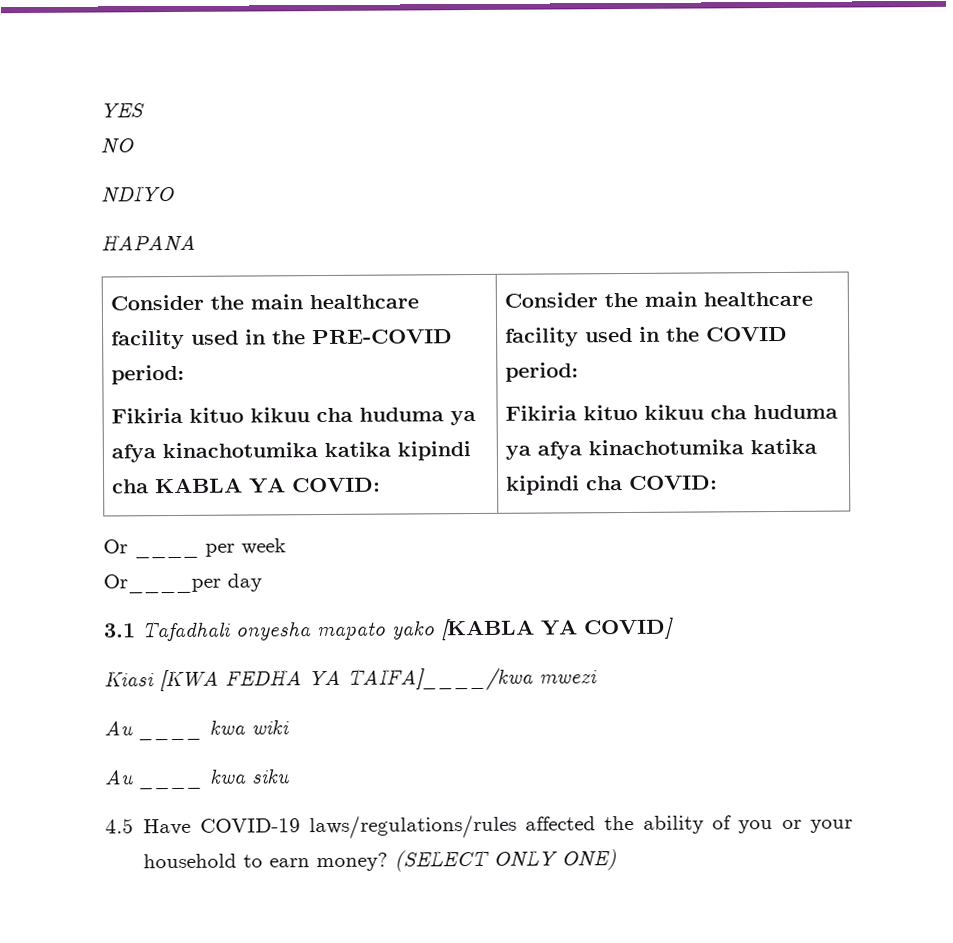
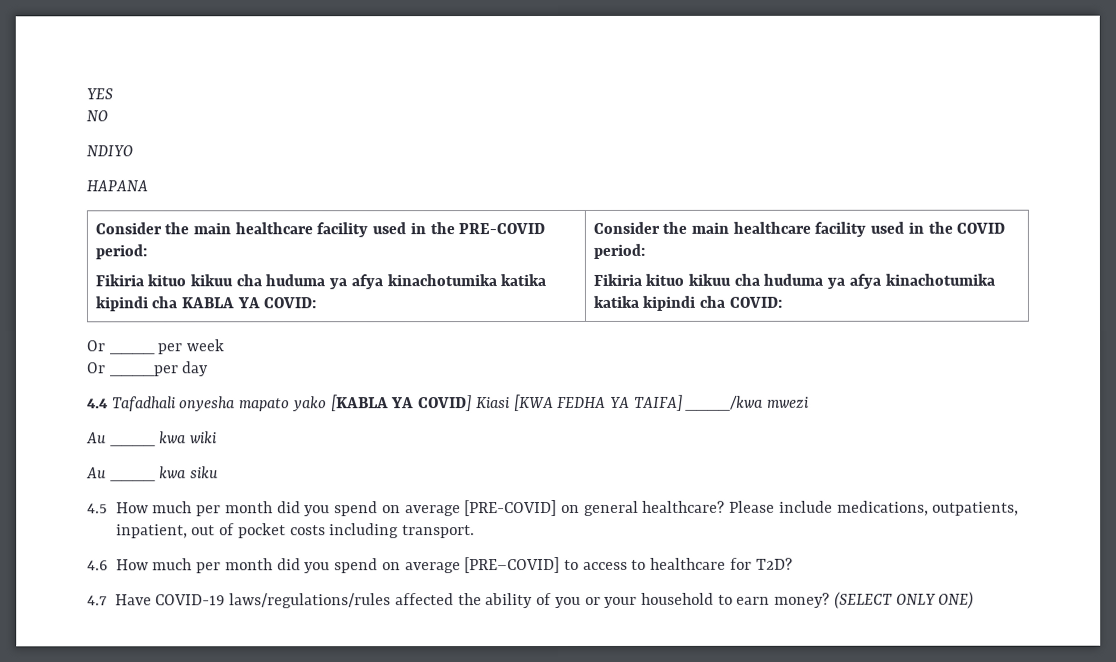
- Or____per day
+ Or ____per day
- 3.1 Tafadhali onyesha mapato yako [KABLA YA COVID]
- Kiasi [KWA FEDHA YA TAIFA]____/kwa mwezi
+ 4.4 Tafadhali onyesha mapato yako [KABLA YA COVID] Kiasi [KWA FEDHA YA TAIFA] ____/kwa mwezi
- 4.5 Have COVID-19 laws/regulations/rules affected the ability of you or your household to earn money?
+ 4.5 How much per month did you spend on average [PRE-COVID] on general healthcare? Please include medications, outpatients, inpatient, out of pocket costs including transport.
+ 4.6 How much per month did you spend on average [PRE–COVID] to access to healthcare for T2D?
+ 4.7 Have COVID-19 laws/regulations/rules affected the ability of you or your household to earn money?

